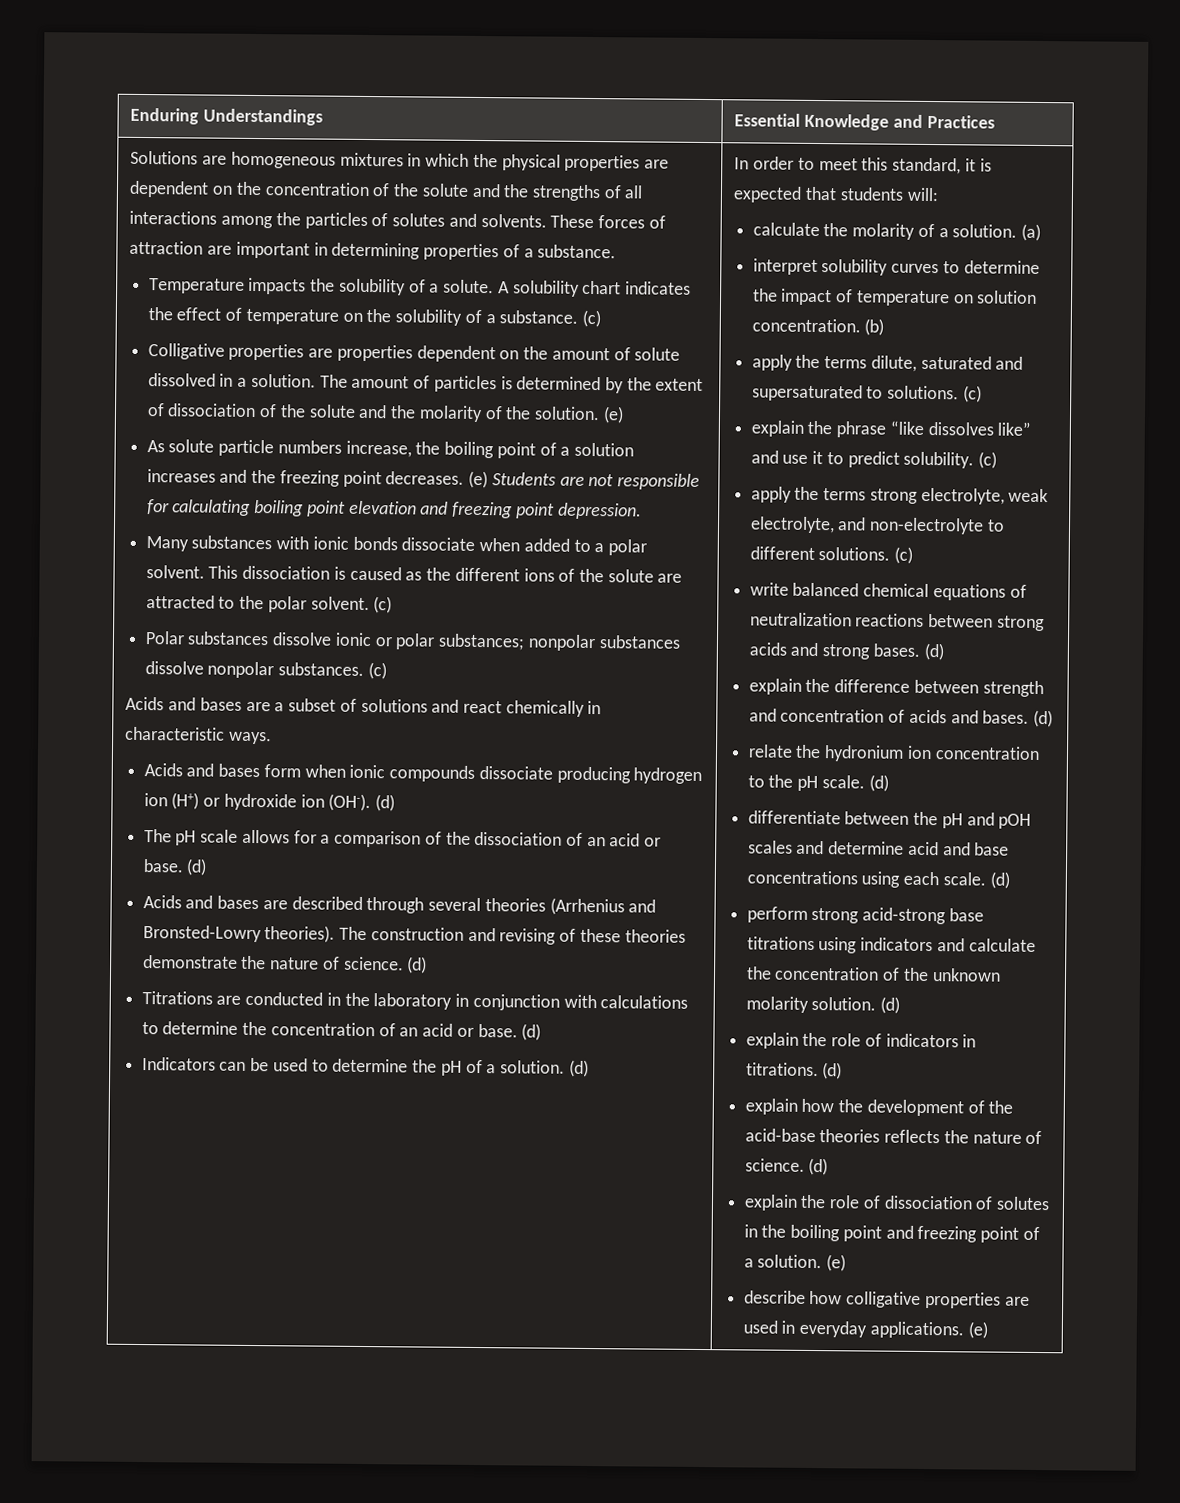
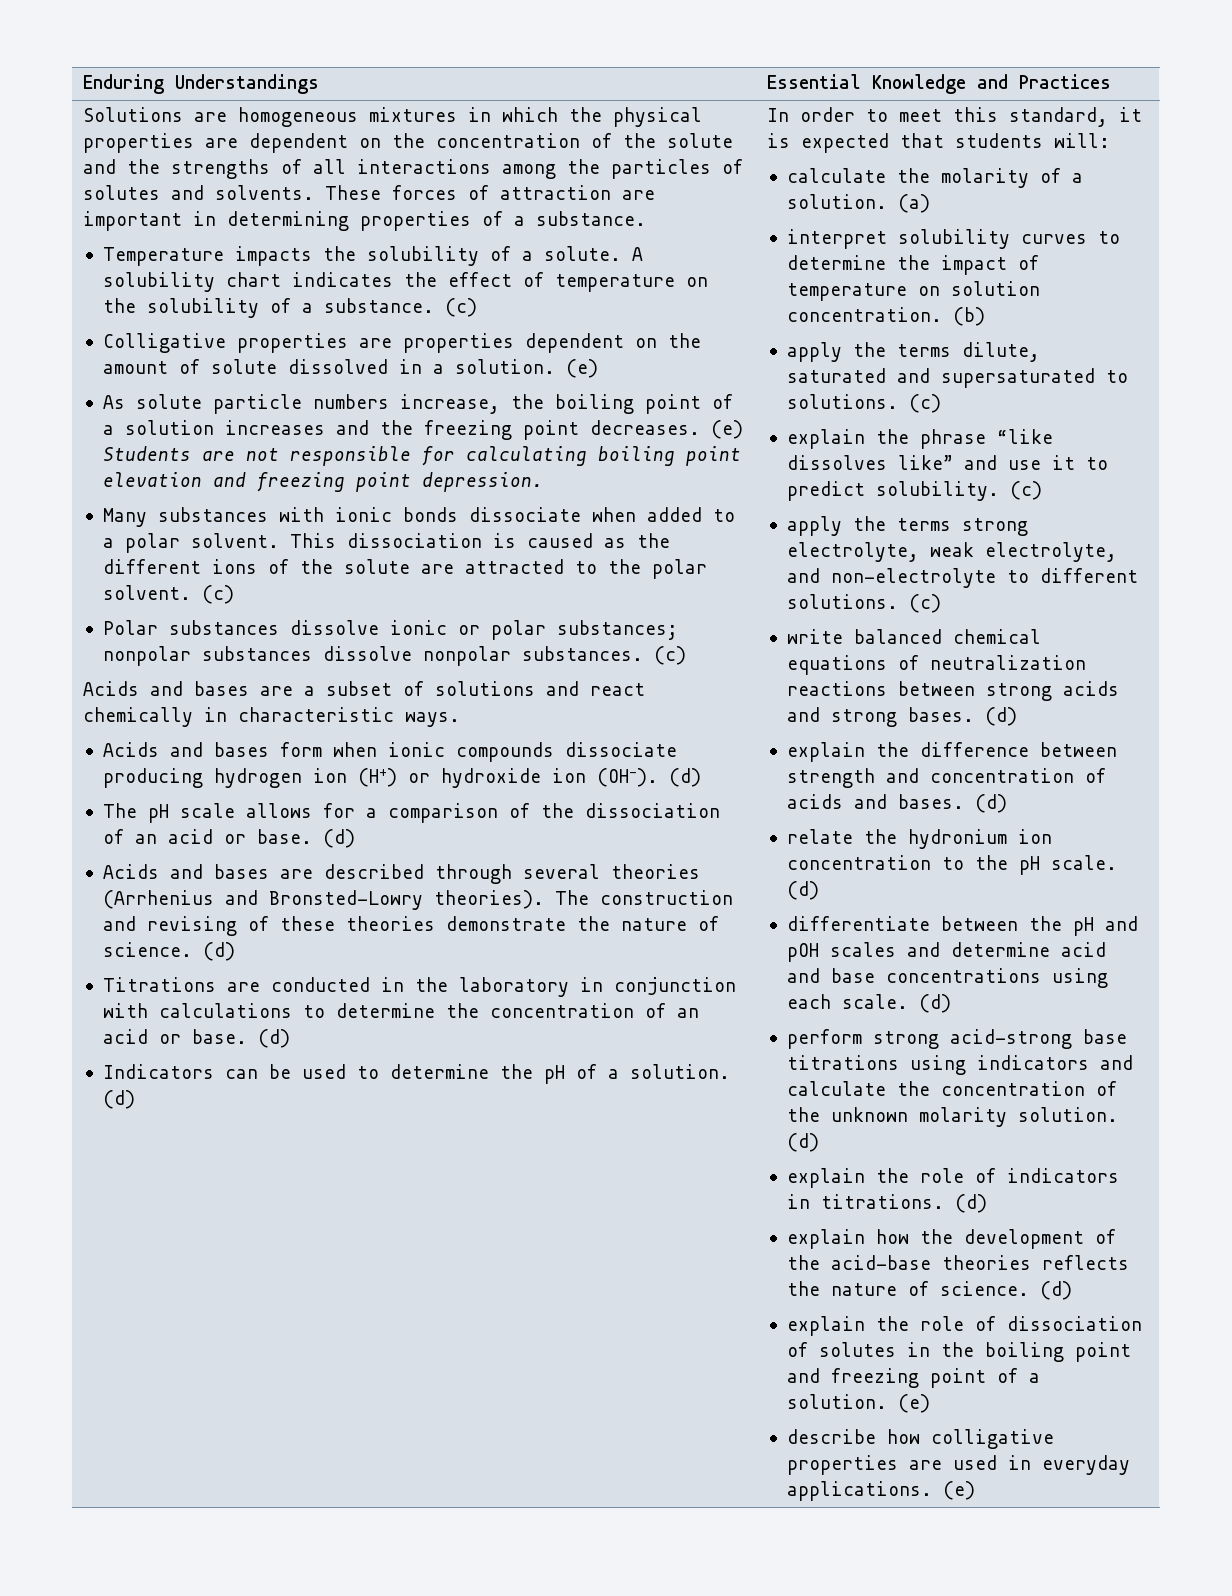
- The amount of particles is determined by the extent of dissociation of the solute and the molarity of the solution.

